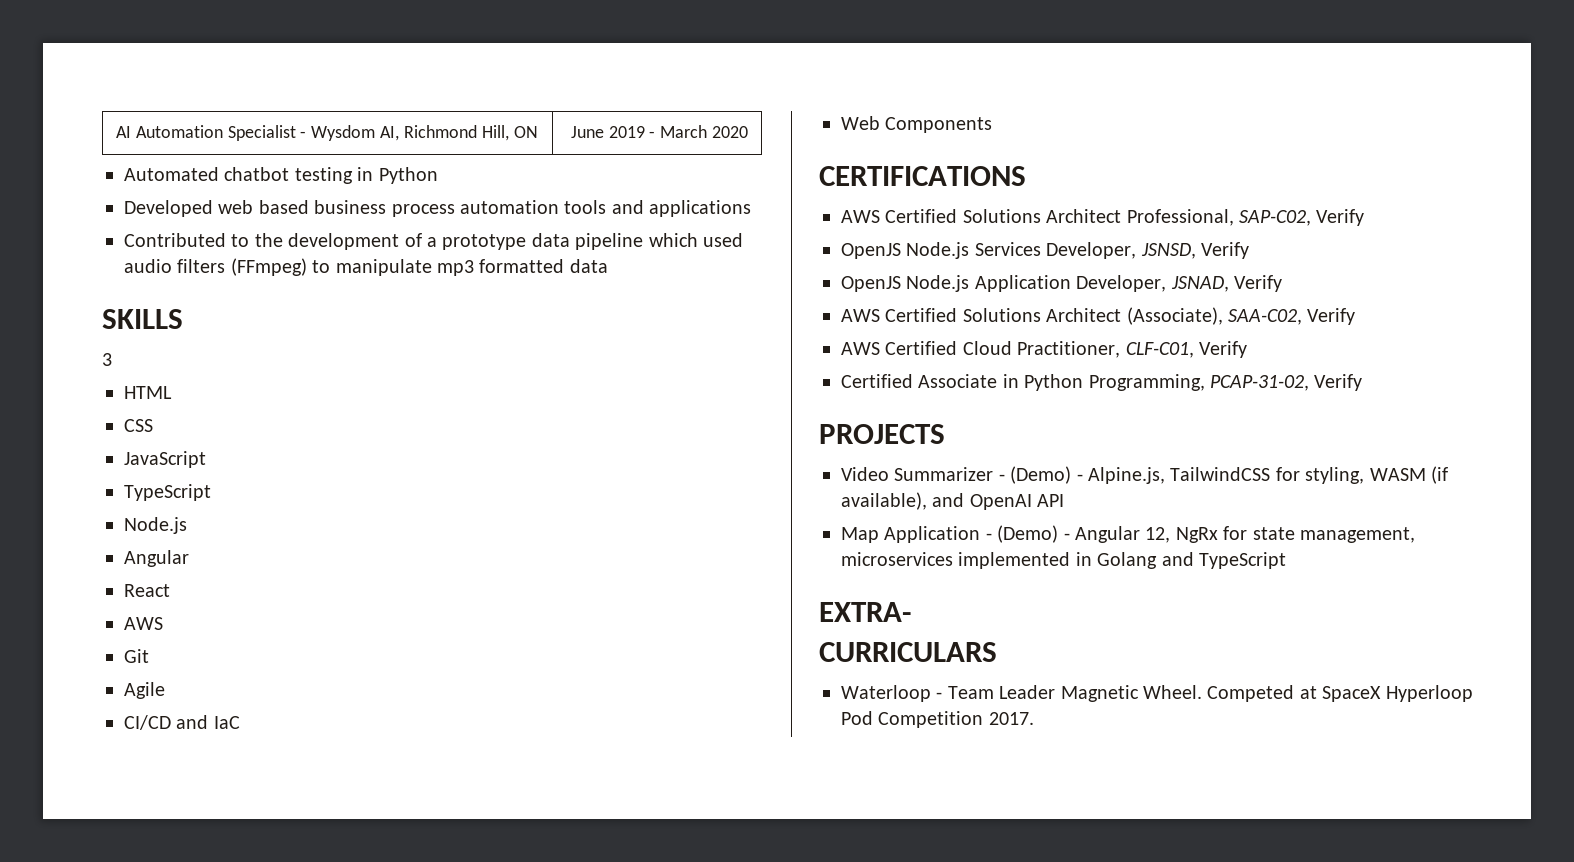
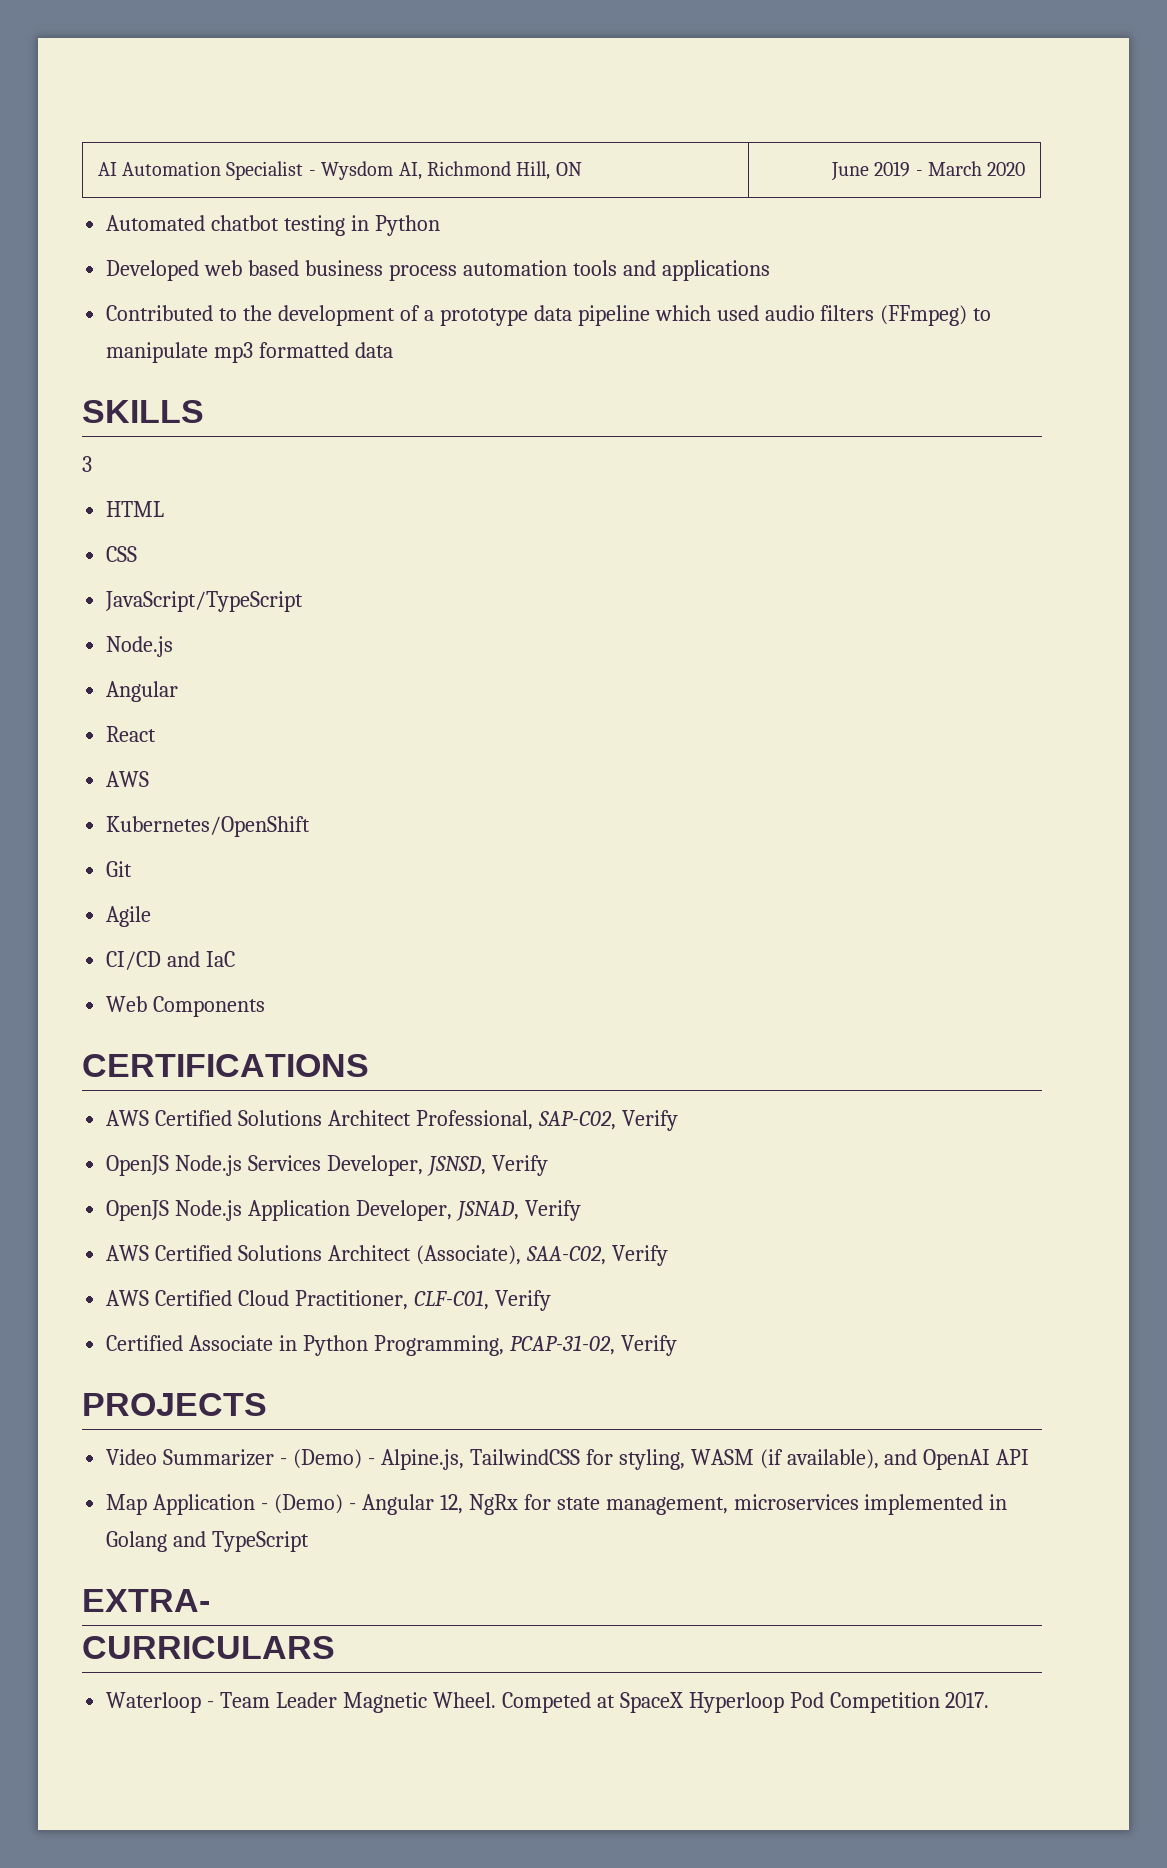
- JavaScript
- TypeScript
+ JavaScript/TypeScript
+ Kubernetes/OpenShift

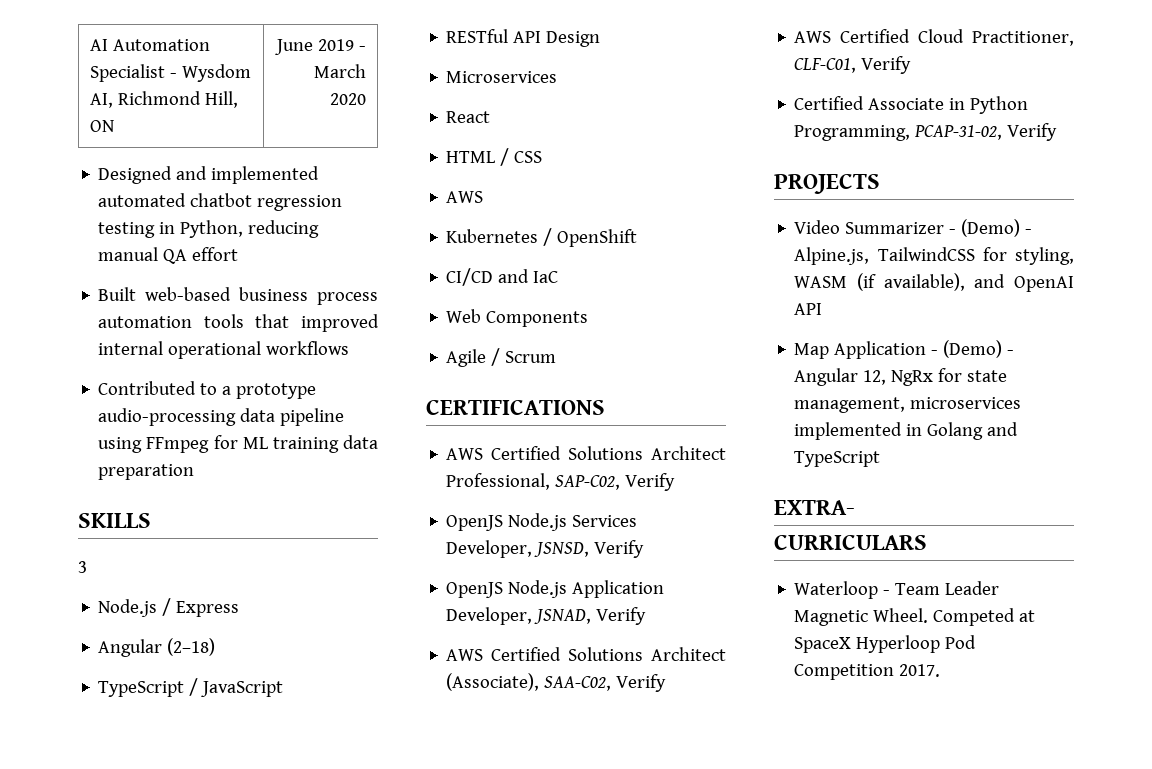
- Automated chatbot testing in Python
- Developed web based business process automation tools and applications
+ Designed and implemented automated chatbot regression testing in Python, reducing manual QA effort
+ Built web-based business process automation tools that improved internal operational workflows
- Contributed to the development of a prototype data pipeline which used audio filters (FFmpeg) to manipulate mp3 formatted data
+ Contributed to a prototype audio-processing data pipeline using FFmpeg for ML training data preparation
- HTML
- CSS
- JavaScript/TypeScript
- Node.js
- Angular
+ Node.js / Express
+ Angular (2–18)
+ TypeScript / JavaScript
+ RESTful API Design
+ Microservices
  React
+ HTML / CSS
  AWS
- Kubernetes/OpenShift
- Git
- Agile
+ Kubernetes / OpenShift
+ Agile / Scrum

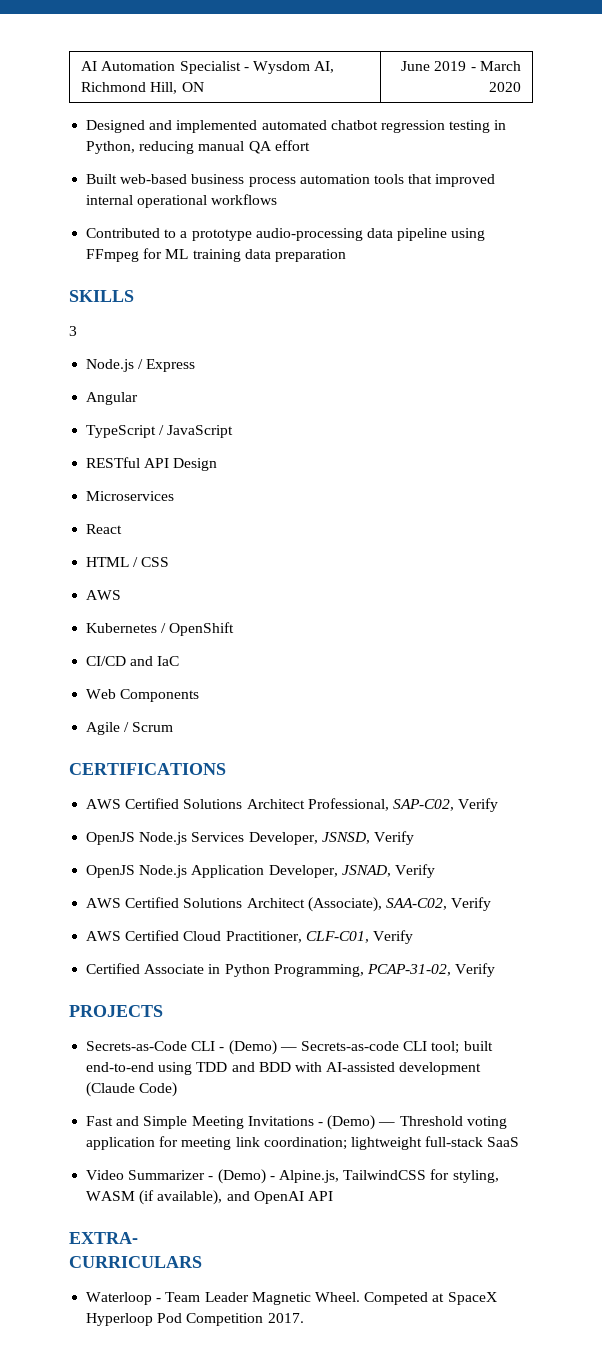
- Angular (2–18)
+ Angular
+ Secrets-as-Code CLI - (Demo) — Secrets-as-code CLI tool; built end-to-end using TDD and BDD with AI-assisted development (Claude Code)
+ Fast and Simple Meeting Invitations - (Demo) — Threshold voting application for meeting link coordination; lightweight full-stack SaaS
- Map Application - (Demo) - Angular 12, NgRx for state management, microservices implemented in Golang and TypeScript

